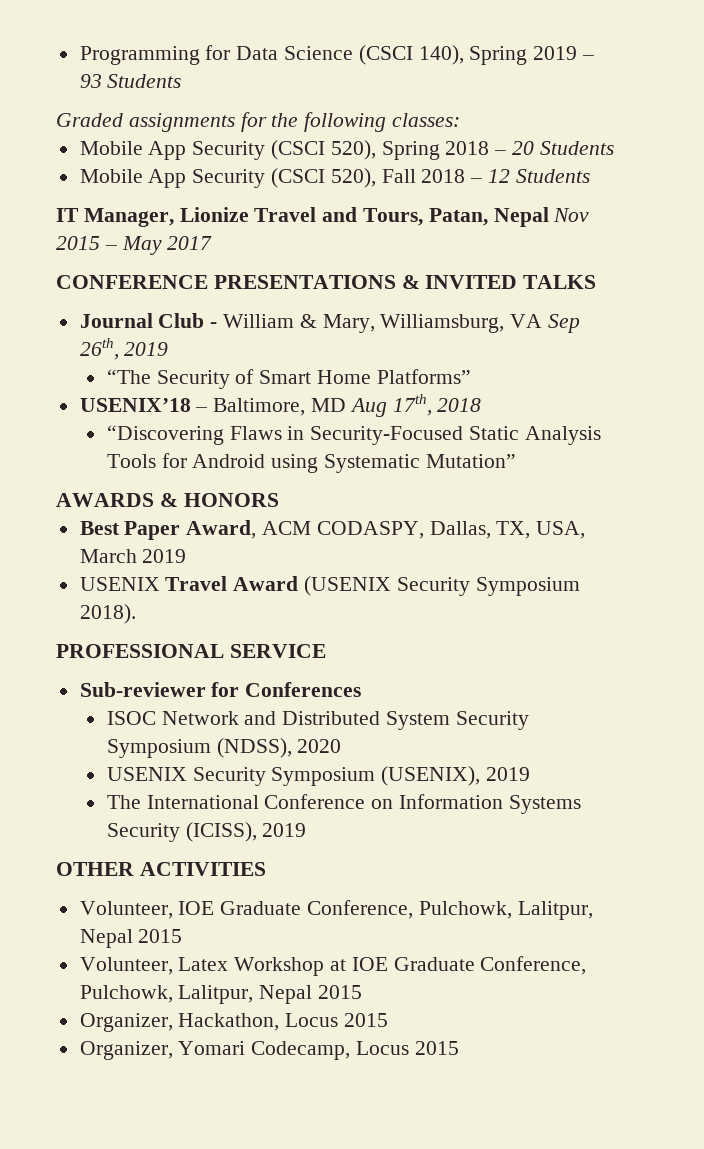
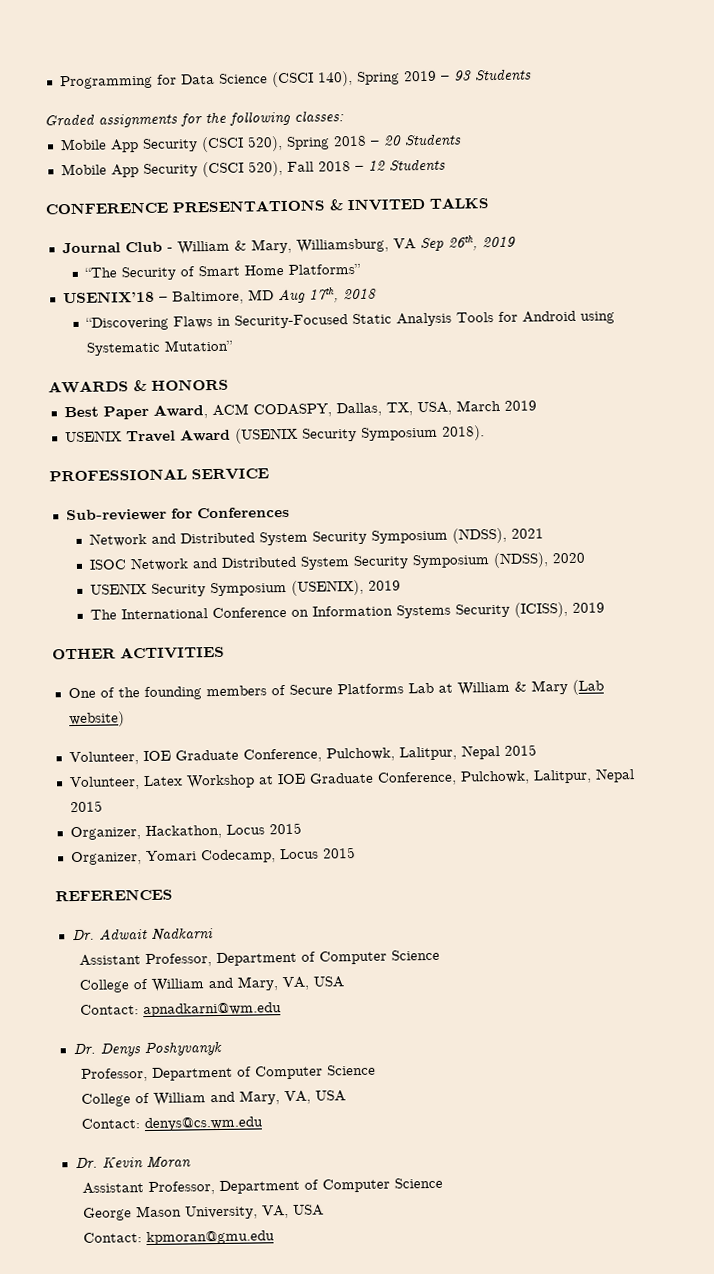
- IT Manager, Lionize Travel and Tours, Patan, Nepal Nov 2015 – May 2017
+ Network and Distributed System Security Symposium (NDSS), 2021
+ One of the founding members of Secure Platforms Lab at William & Mary (Lab website)
+ REFERENCES
+ Dr. Adwait Nadkarni
+ Assistant Professor, Department of Computer Science
+ College of William and Mary, VA, USA
+ Contact: apnadkarni@wm.edu
+ Dr. Denys Poshyvanyk
+ Professor, Department of Computer Science
+ College of William and Mary, VA, USA
+ Contact: denys@cs.wm.edu
+ Dr. Kevin Moran
+ Assistant Professor, Department of Computer Science
+ George Mason University, VA, USA
+ Contact: kpmoran@gmu.edu

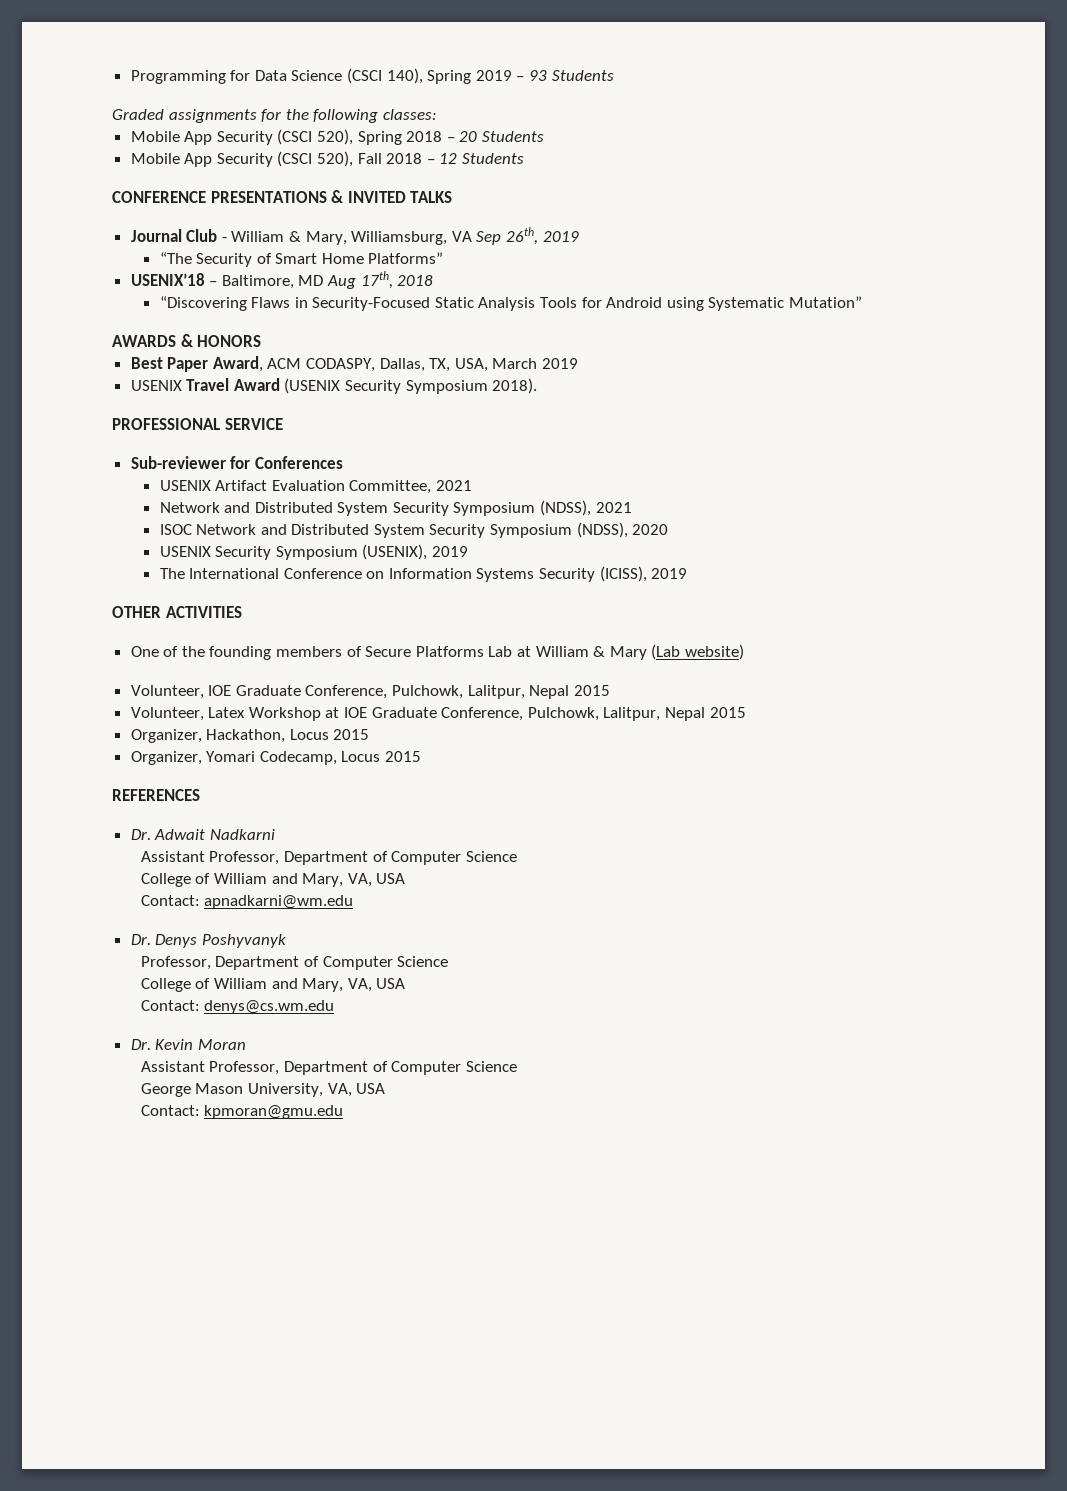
+ USENIX Artifact Evaluation Committee, 2021

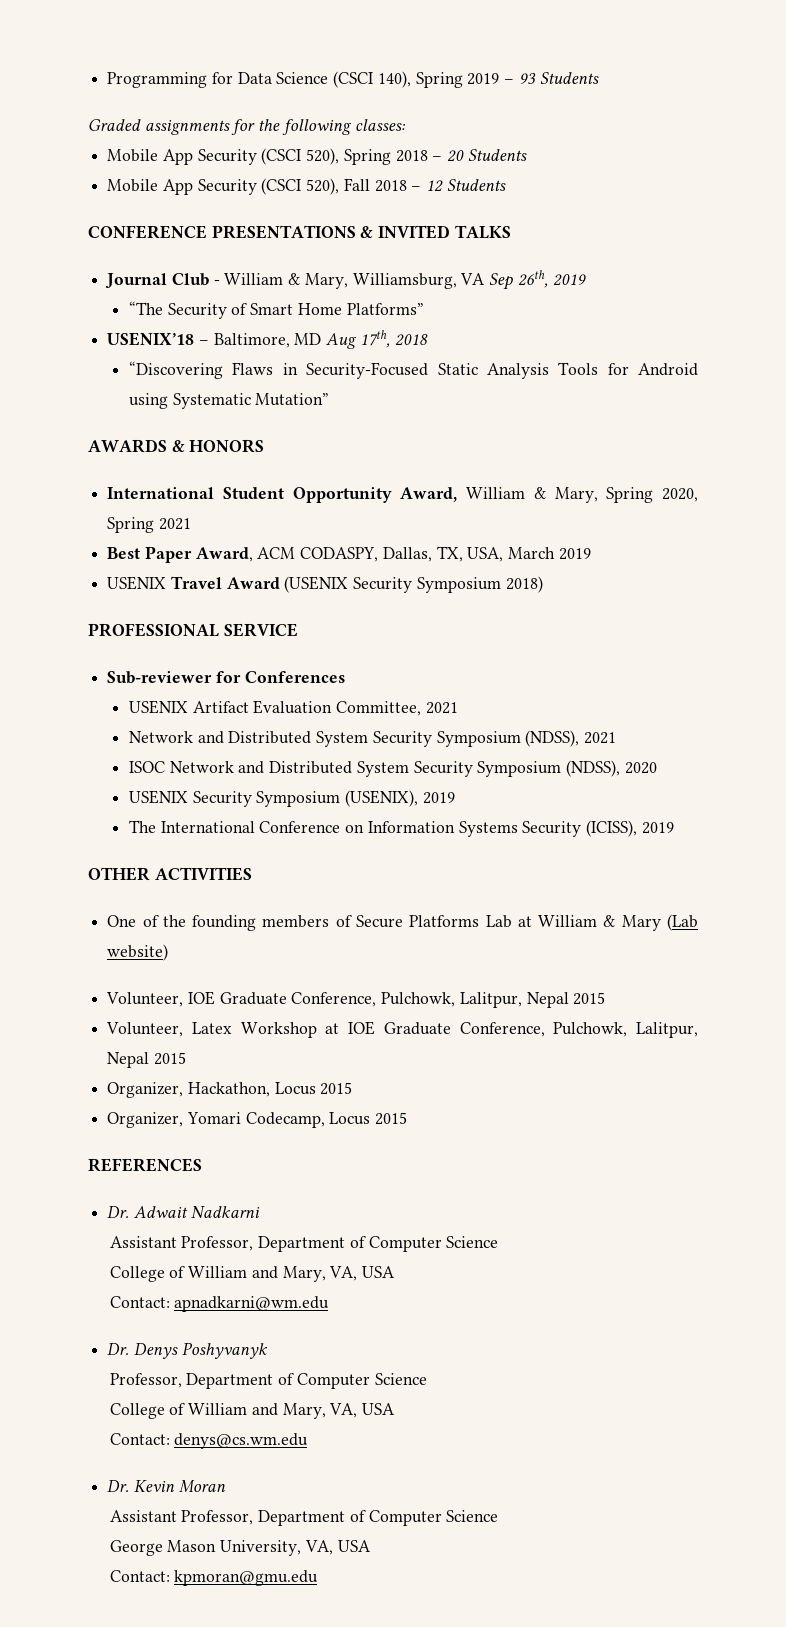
+ International Student Opportunity Award, William & Mary, Spring 2020, Spring 2021
- USENIX Travel Award (USENIX Security Symposium 2018).
+ USENIX Travel Award (USENIX Security Symposium 2018)

